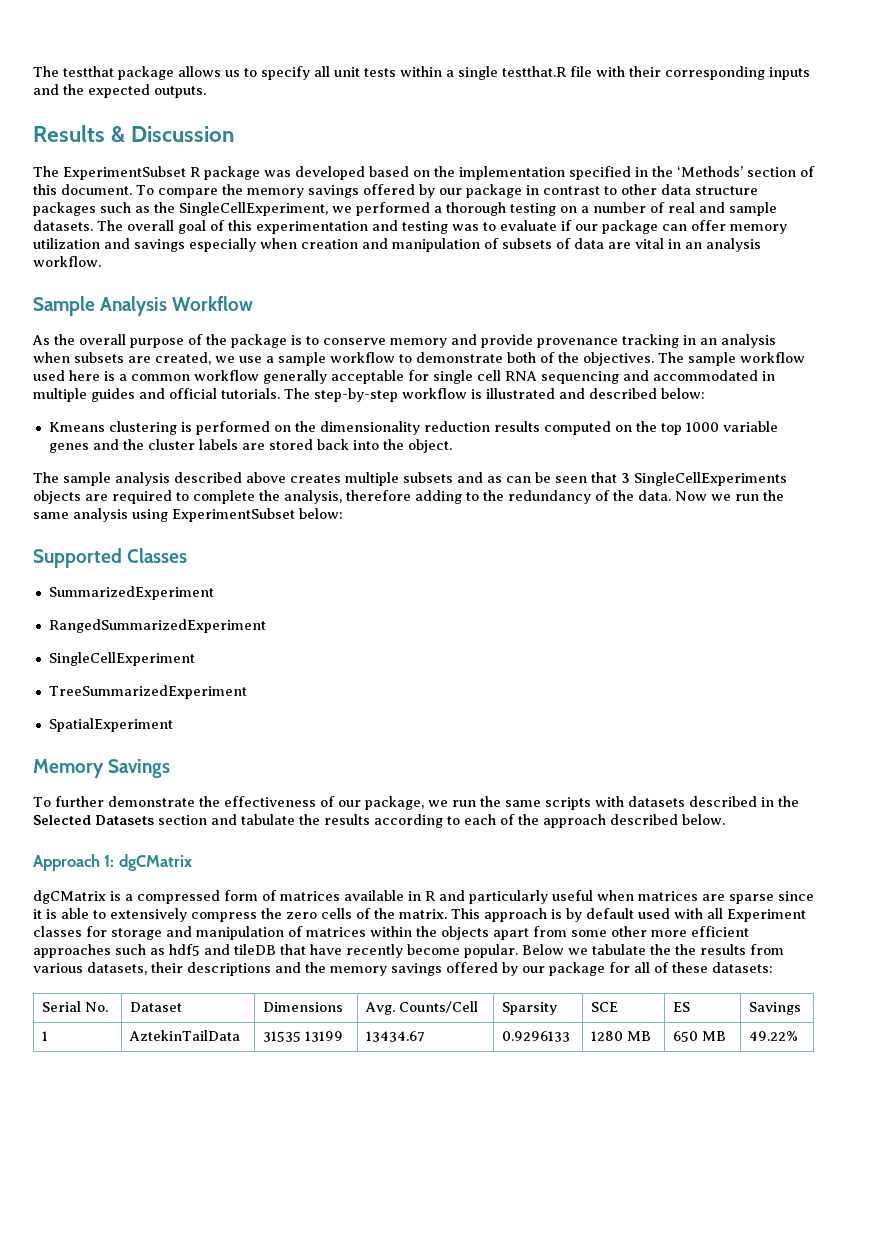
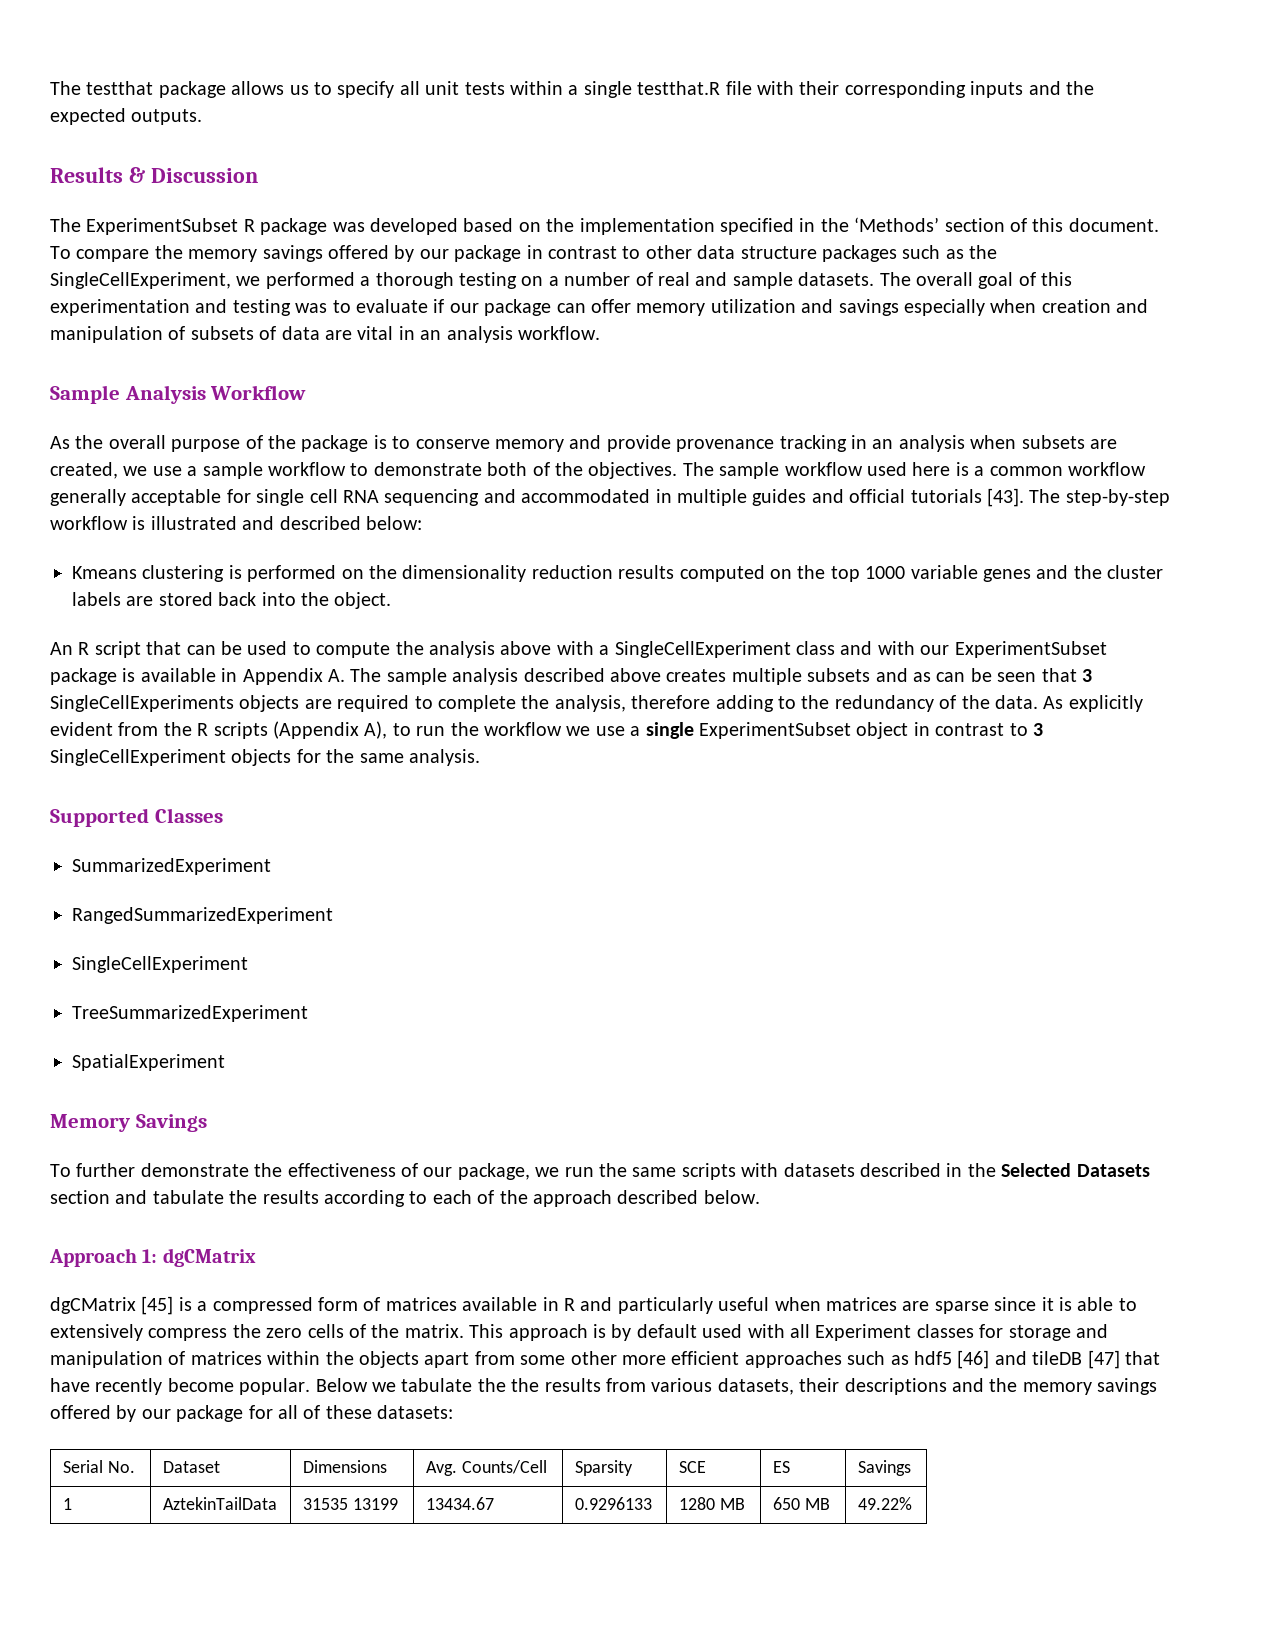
- The sample workflow used here is a common workflow generally acceptable for single cell RNA sequencing and accommodated in multiple guides and official tutorials.
+ The sample workflow used here is a common workflow generally acceptable for single cell RNA sequencing and accommodated in multiple guides and official tutorials [43].
- The sample analysis described above creates multiple subsets and as can be seen that 3 SingleCellExperiments objects are required to complete the analysis, therefore adding to the redundancy of the data.
+ An R script that can be used to compute the analysis above with a SingleCellExperiment class and with our ExperimentSubset package is available in Appendix A. The sample analysis described above creates multiple subsets and as can be seen that 3 SingleCellExperiments objects are required to complete the analysis, therefore adding to the redundancy of the data.
- Now we run the same analysis using ExperimentSubset below:
+ As explicitly evident from the R scripts (Appendix A), to run the workflow we use a single ExperimentSubset object in contrast to 3 SingleCellExperiment objects for the same analysis.
- dgCMatrix is a compressed form of matrices available in R and particularly useful when matrices are sparse since it is able to extensively compress the zero cells of the matrix.
+ dgCMatrix [45] is a compressed form of matrices available in R and particularly useful when matrices are sparse since it is able to extensively compress the zero cells of the matrix.
- This approach is by default used with all Experiment classes for storage and manipulation of matrices within the objects apart from some other more efficient approaches such as hdf5 and tileDB that have recently become popular.
+ This approach is by default used with all Experiment classes for storage and manipulation of matrices within the objects apart from some other more efficient approaches such as hdf5 [46] and tileDB [47] that have recently become popular.

